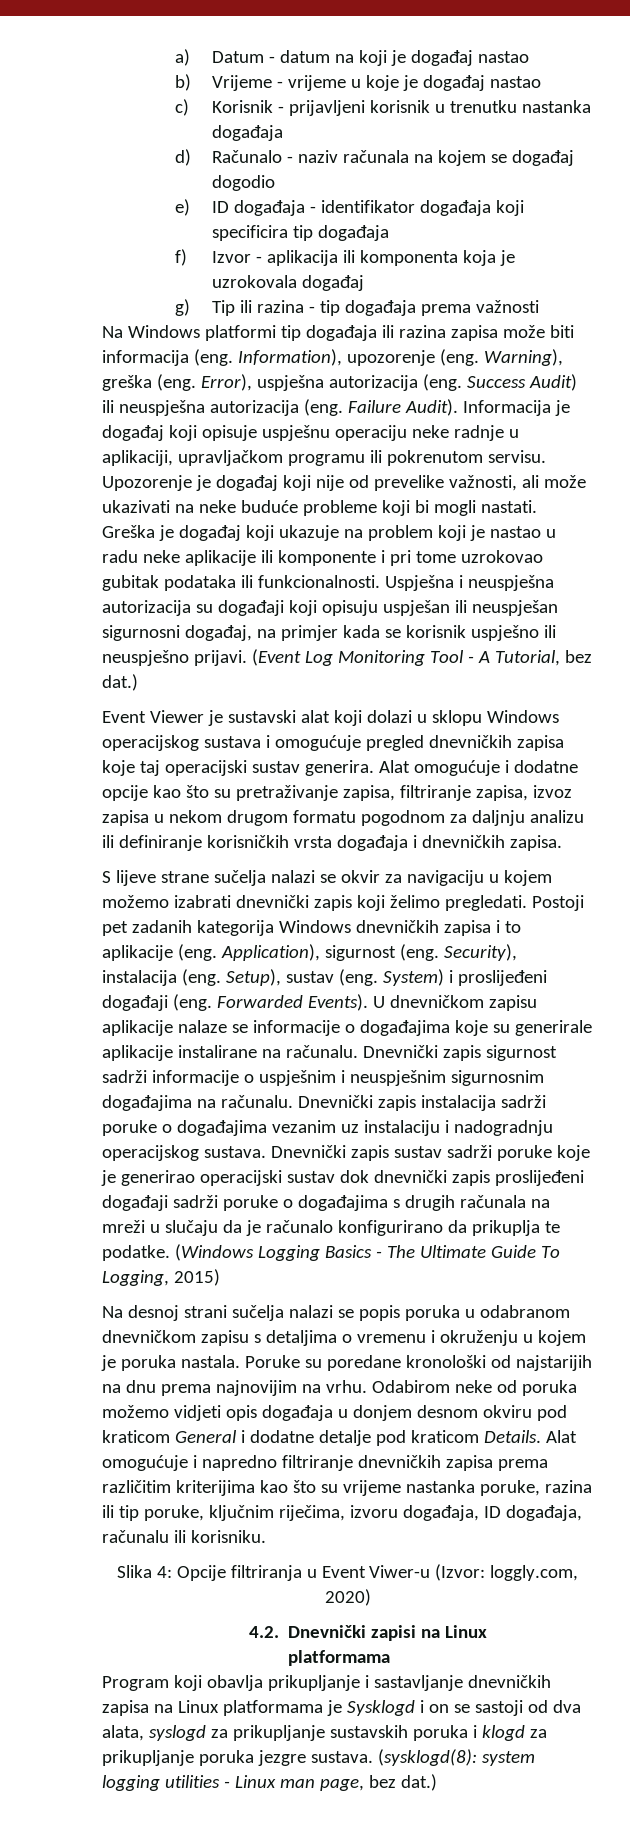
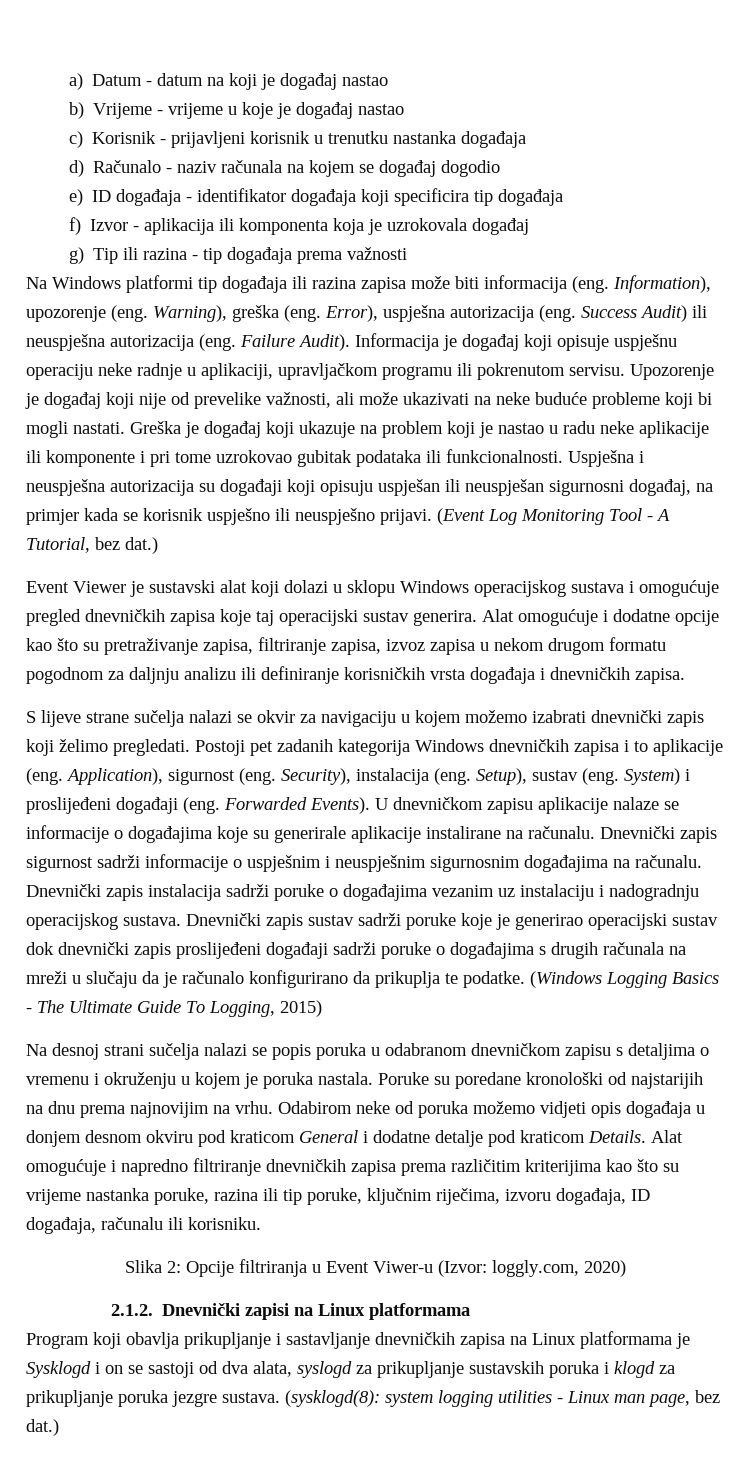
- Slika 4: Opcije filtriranja u Event Viwer-u (Izvor: loggly.com, 2020)
+ Slika 2: Opcije filtriranja u Event Viwer-u (Izvor: loggly.com, 2020)
- 4.2. Dnevnički zapisi na Linux platformama
+ 2.1.2. Dnevnički zapisi na Linux platformama

